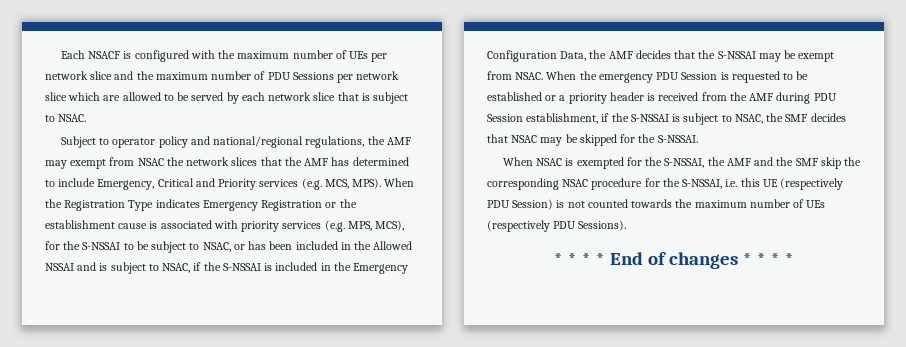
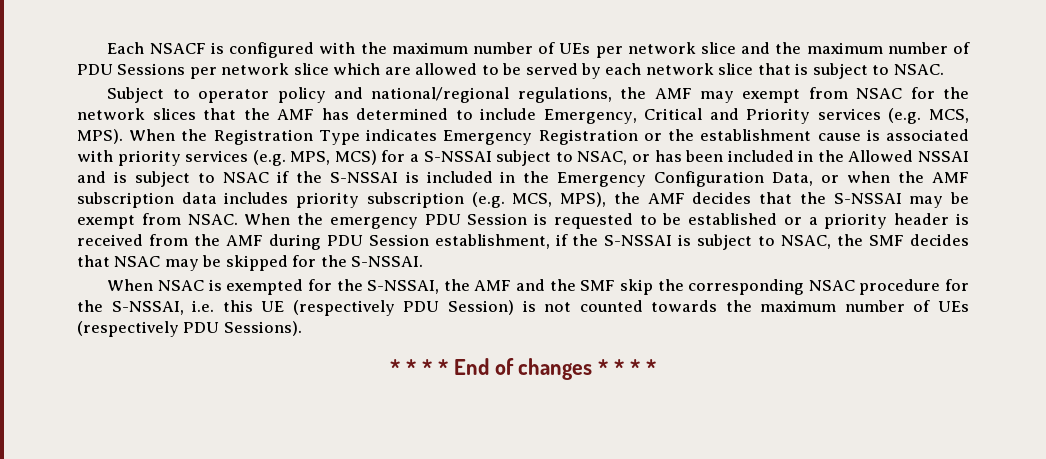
- Subject to operator policy and national/regional regulations, the AMF may exempt from NSAC the network slices that the AMF has determined to include Emergency, Critical and Priority services (e.g. MCS, MPS).
+ Subject to operator policy and national/regional regulations, the AMF may exempt from NSAC for the network slices that the AMF has determined to include Emergency, Critical and Priority services (e.g. MCS, MPS).
- When the Registration Type indicates Emergency Registration or the establishment cause is associated with priority services (e.g. MPS, MCS), for the S-NSSAI to be subject to NSAC, or has been included in the Allowed NSSAI and is subject to NSAC, if the S-NSSAI is included in the Emergency Configuration Data, the AMF decides that the S-NSSAI may be exempt from NSAC.
+ When the Registration Type indicates Emergency Registration or the establishment cause is associated with priority services (e.g. MPS, MCS) for a S-NSSAI subject to NSAC, or has been included in the Allowed NSSAI and is subject to NSAC if the S-NSSAI is included in the Emergency Configuration Data, or when the AMF subscription data includes priority subscription (e.g. MCS, MPS), the AMF decides that the S-NSSAI may be exempt from NSAC.

